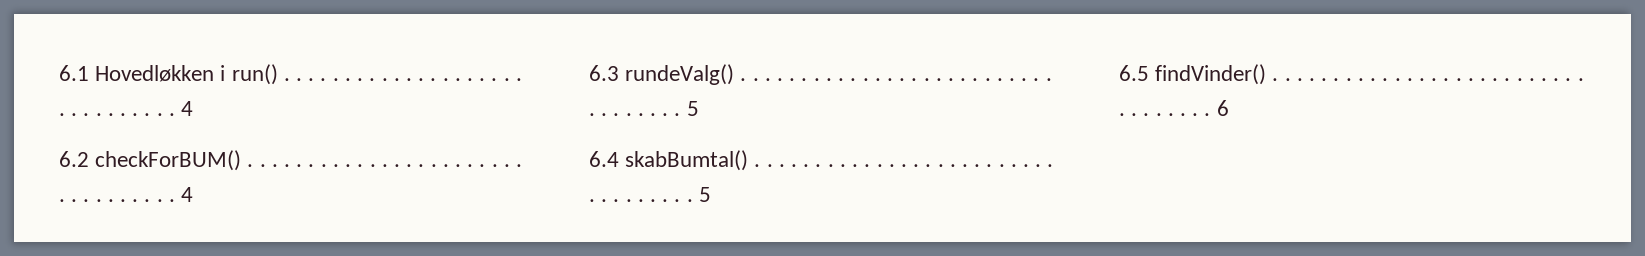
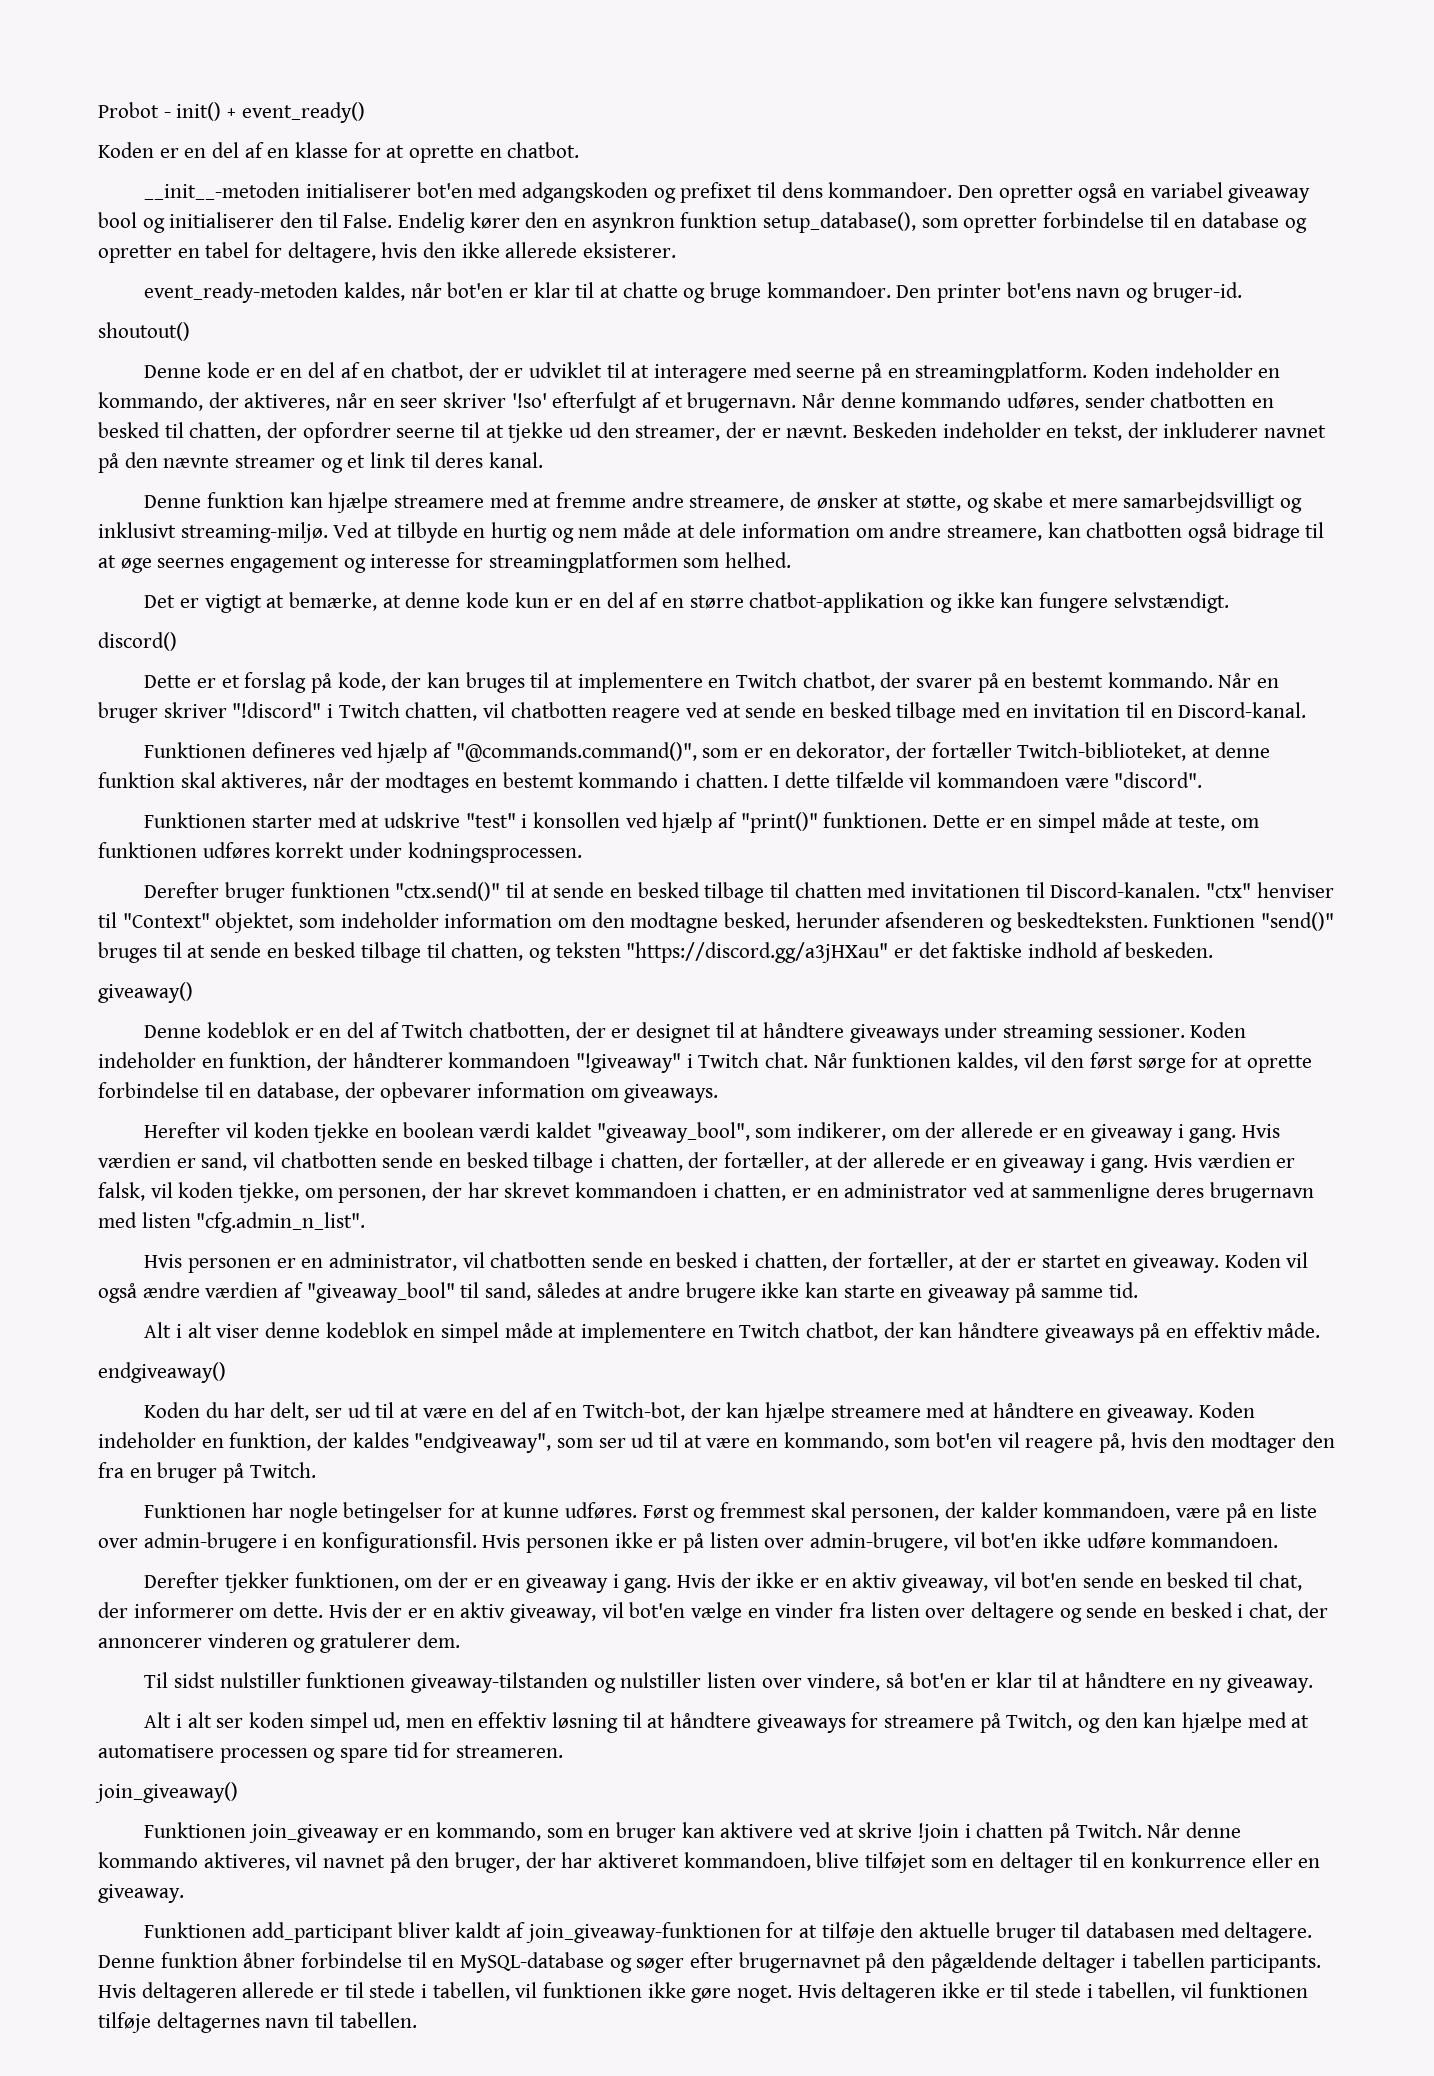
- 6.1 Hovedløkken i run() . . . . . . . . . . . . . . . . . . . . . . . . . . . . . . 4
- 6.2 checkForBUM() . . . . . . . . . . . . . . . . . . . . . . . . . . . . . . . . . 4
- 6.3 rundeValg() . . . . . . . . . . . . . . . . . . . . . . . . . . . . . . . . . . 5
- 6.4 skabBumtal() . . . . . . . . . . . . . . . . . . . . . . . . . . . . . . . . . . 5
- 6.5 findVinder() . . . . . . . . . . . . . . . . . . . . . . . . . . . . . . . . . . 6
+ Probot - init() + event_ready()
+ Koden er en del af en klasse for at oprette en chatbot.
+ __init__-metoden initialiserer bot'en med adgangskoden og prefixet til dens kommandoer. Den opretter også en variabel giveaway bool og initialiserer den til False. Endelig kører den en asynkron funktion setup_database(), som opretter forbindelse til en database og opretter en tabel for deltagere, hvis den ikke allerede eksisterer.
+ event_ready-metoden kaldes, når bot'en er klar til at chatte og bruge kommandoer. Den printer bot'ens navn og bruger-id.
+ shoutout()
+ Denne kode er en del af en chatbot, der er udviklet til at interagere med seerne på en streamingplatform. Koden indeholder en kommando, der aktiveres, når en seer skriver '!so' efterfulgt af et brugernavn. Når denne kommando udføres, sender chatbotten en besked til chatten, der opfordrer seerne til at tjekke ud den streamer, der er nævnt. Beskeden indeholder en tekst, der inkluderer navnet på den nævnte streamer og et link til deres kanal.
+ Denne funktion kan hjælpe streamere med at fremme andre streamere, de ønsker at støtte, og skabe et mere samarbejdsvilligt og inklusivt streaming-miljø. Ved at tilbyde en hurtig og nem måde at dele information om andre streamere, kan chatbotten også bidrage til at øge seernes engagement og interesse for streamingplatformen som helhed.
+ Det er vigtigt at bemærke, at denne kode kun er en del af en større chatbot-applikation og ikke kan fungere selvstændigt.
+ discord()
+ Dette er et forslag på kode, der kan bruges til at implementere en Twitch chatbot, der svarer på en bestemt kommando. Når en bruger skriver "!discord" i Twitch chatten, vil chatbotten reagere ved at sende en besked tilbage med en invitation til en Discord-kanal.
+ Funktionen defineres ved hjælp af "@commands.command()", som er en dekorator, der fortæller Twitch-biblioteket, at denne funktion skal aktiveres, når der modtages en bestemt kommando i chatten. I dette tilfælde vil kommandoen være "discord".
+ Funktionen starter med at udskrive "test" i konsollen ved hjælp af "print()" funktionen. Dette er en simpel måde at teste, om funktionen udføres korrekt under kodningsprocessen.
+ Derefter bruger funktionen "ctx.send()" til at sende en besked tilbage til chatten med invitationen til Discord-kanalen. "ctx" henviser til "Context" objektet, som indeholder information om den modtagne besked, herunder afsenderen og beskedteksten. Funktionen "send()" bruges til at sende en besked tilbage til chatten, og teksten "https://discord.gg/a3jHXau" er det faktiske indhold af beskeden.
+ giveaway()
+ Denne kodeblok er en del af Twitch chatbotten, der er designet til at håndtere giveaways under streaming sessioner. Koden indeholder en funktion, der håndterer kommandoen "!giveaway" i Twitch chat. Når funktionen kaldes, vil den først sørge for at oprette forbindelse til en database, der opbevarer information om giveaways.
+ Herefter vil koden tjekke en boolean værdi kaldet "giveaway_bool", som indikerer, om der allerede er en giveaway i gang. Hvis værdien er sand, vil chatbotten sende en besked tilbage i chatten, der fortæller, at der allerede er en giveaway i gang. Hvis værdien er falsk, vil koden tjekke, om personen, der har skrevet kommandoen i chatten, er en administrator ved at sammenligne deres brugernavn med listen "cfg.admin_n_list".
+ Hvis personen er en administrator, vil chatbotten sende en besked i chatten, der fortæller, at der er startet en giveaway. Koden vil også ændre værdien af "giveaway_bool" til sand, således at andre brugere ikke kan starte en giveaway på samme tid.
+ Alt i alt viser denne kodeblok en simpel måde at implementere en Twitch chatbot, der kan håndtere giveaways på en effektiv måde.
+ endgiveaway()
+ Koden du har delt, ser ud til at være en del af en Twitch-bot, der kan hjælpe streamere med at håndtere en giveaway. Koden indeholder en funktion, der kaldes "endgiveaway", som ser ud til at være en kommando, som bot'en vil reagere på, hvis den modtager den fra en bruger på Twitch.
+ Funktionen har nogle betingelser for at kunne udføres. Først og fremmest skal personen, der kalder kommandoen, være på en liste over admin-brugere i en konfigurationsfil. Hvis personen ikke er på listen over admin-brugere, vil bot'en ikke udføre kommandoen.
+ Derefter tjekker funktionen, om der er en giveaway i gang. Hvis der ikke er en aktiv giveaway, vil bot'en sende en besked til chat, der informerer om dette. Hvis der er en aktiv giveaway, vil bot'en vælge en vinder fra listen over deltagere og sende en besked i chat, der annoncerer vinderen og gratulerer dem.
+ Til sidst nulstiller funktionen giveaway-tilstanden og nulstiller listen over vindere, så bot'en er klar til at håndtere en ny giveaway.
+ Alt i alt ser koden simpel ud, men en effektiv løsning til at håndtere giveaways for streamere på Twitch, og den kan hjælpe med at automatisere processen og spare tid for streameren.
+ join_giveaway()
+ Funktionen join_giveaway er en kommando, som en bruger kan aktivere ved at skrive !join i chatten på Twitch. Når denne kommando aktiveres, vil navnet på den bruger, der har aktiveret kommandoen, blive tilføjet som en deltager til en konkurrence eller en giveaway.
+ Funktionen add_participant bliver kaldt af join_giveaway-funktionen for at tilføje den aktuelle bruger til databasen med deltagere. Denne funktion åbner forbindelse til en MySQL-database og søger efter brugernavnet på den pågældende deltager i tabellen participants. Hvis deltageren allerede er til stede i tabellen, vil funktionen ikke gøre noget. Hvis deltageren ikke er til stede i tabellen, vil funktionen tilføje deltagernes navn til tabellen.

